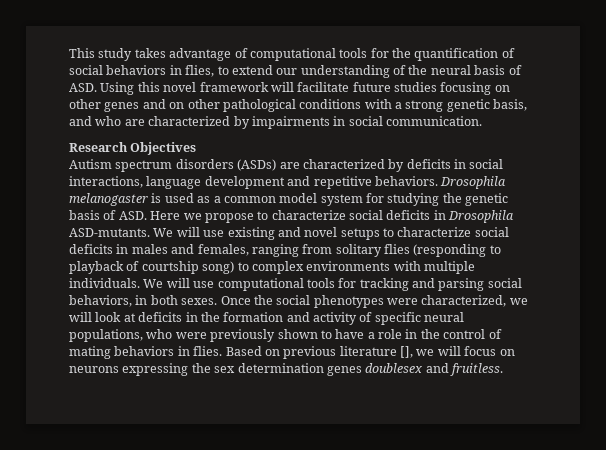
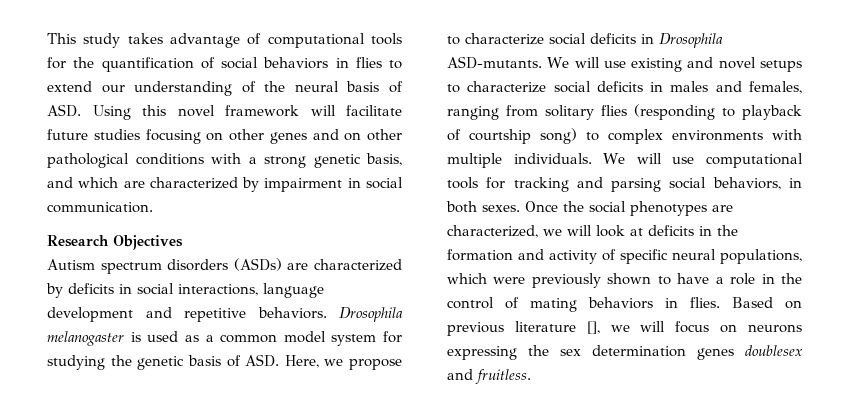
- This study takes advantage of computational tools for the quantification of social behaviors in flies, to extend our understanding of the neural basis of ASD. Using this novel framework will facilitate future studies focusing on other genes and on other pathological conditions with a strong genetic basis, and who are characterized by impairments in social communication.
+ This study takes advantage of computational tools for the quantification of social behaviors in flies to extend our understanding of the neural basis of ASD. Using this novel framework will facilitate future studies focusing on other genes and on other pathological conditions with a strong genetic basis, and which are characterized by impairment in social communication.
- Drosophila melanogaster is used as a common model system for studying the genetic basis of ASD. Here we propose to characterize social deficits in Drosophila ASD-mutants.
+ Drosophila melanogaster is used as a common model system for studying the genetic basis of ASD. Here, we propose to characterize social deficits in Drosophila ASD-mutants.
- Once the social phenotypes were characterized, we will look at deficits in the formation and activity of specific neural populations, who were previously shown to have a role in the control of mating behaviors in flies.
+ Once the social phenotypes are characterized, we will look at deficits in the formation and activity of specific neural populations, which were previously shown to have a role in the control of mating behaviors in flies.

